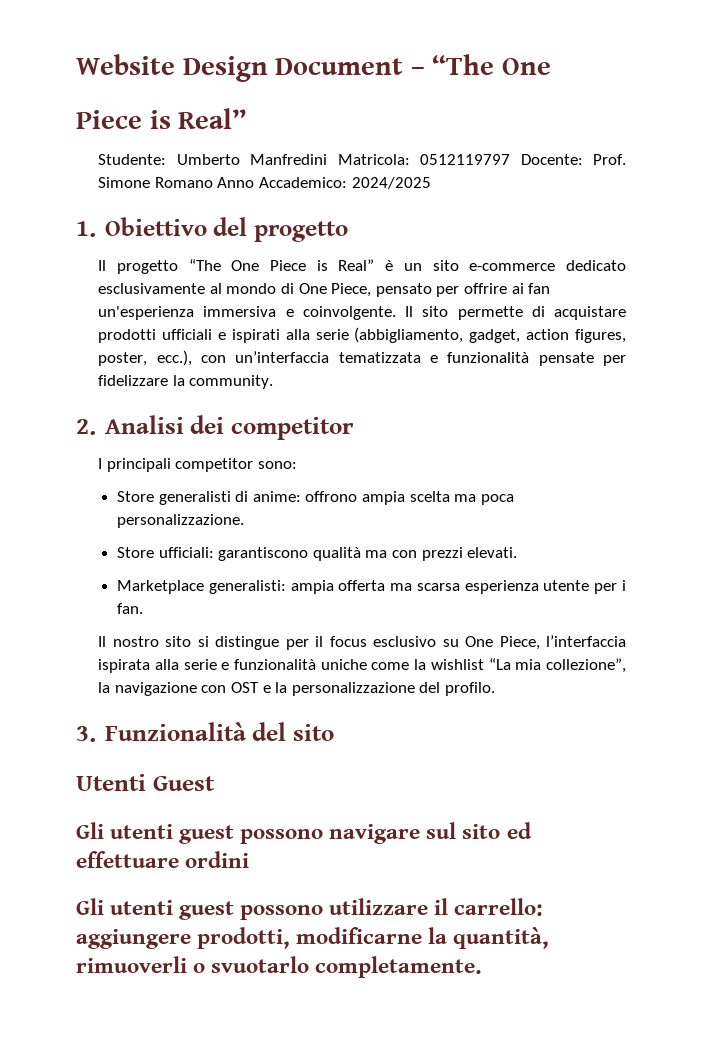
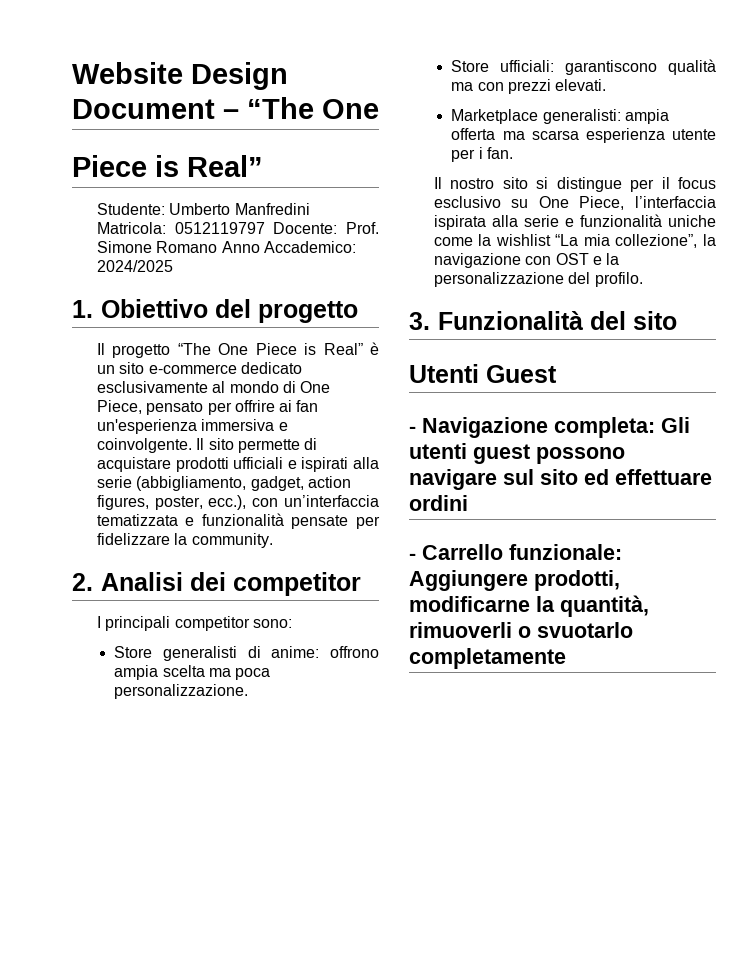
- Gli utenti guest possono navigare sul sito ed effettuare ordini
+ - Navigazione completa: Gli utenti guest possono navigare sul sito ed effettuare ordini
- Gli utenti guest possono utilizzare il carrello: aggiungere prodotti, modificarne la quantità, rimuoverli o svuotarlo completamente.
+ - Carrello funzionale: Aggiungere prodotti, modificarne la quantità, rimuoverli o svuotarlo completamente

